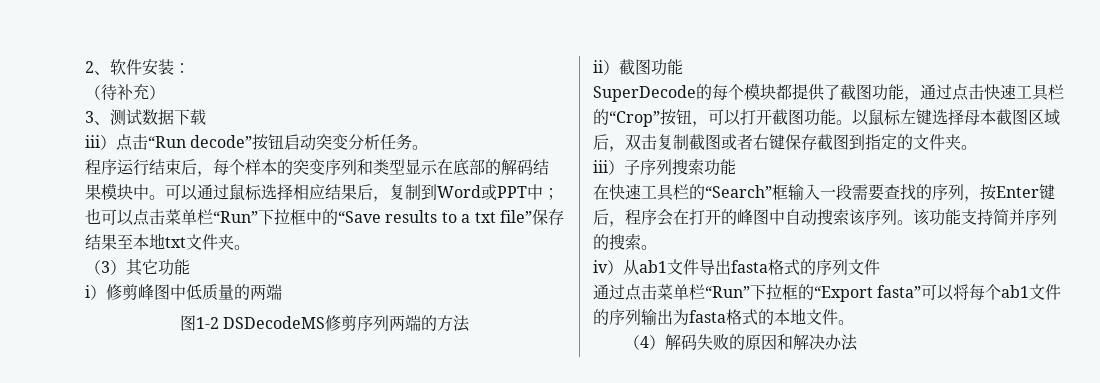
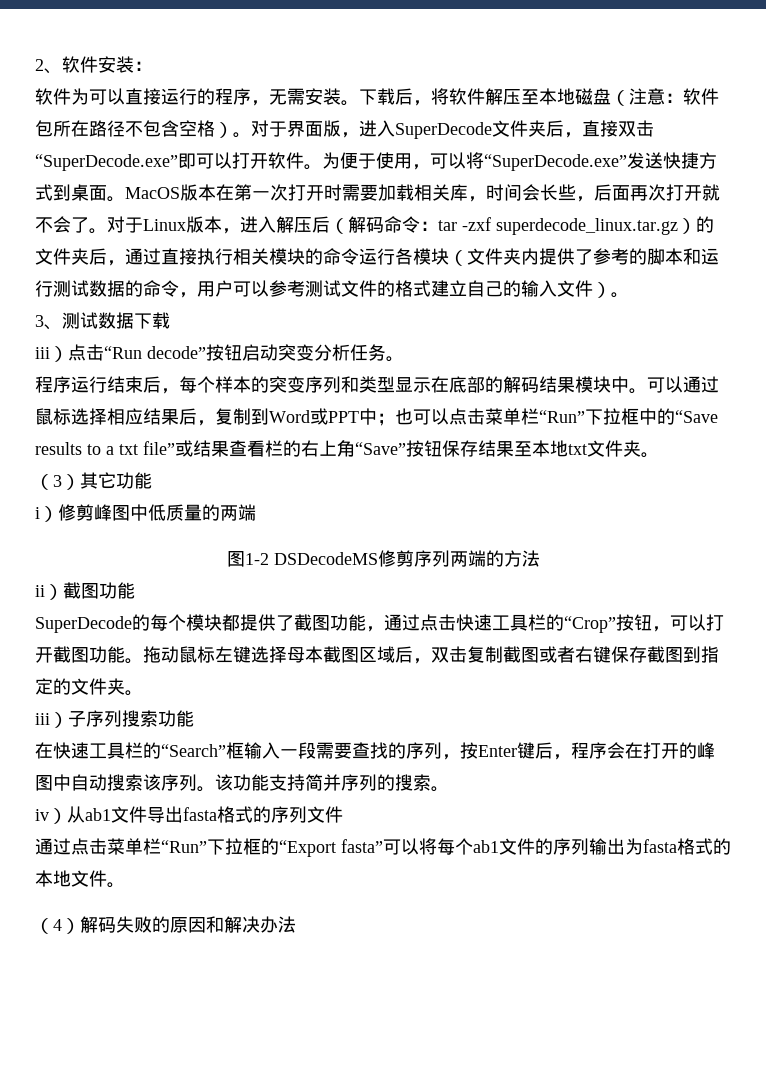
- （待补充）
+ 软件为可以直接运行的程序，无需安装。下载后，将软件解压至本地磁盘（注意：软件包所在路径不包含空格）。对于界面版，进入SuperDecode文件夹后，直接双击“SuperDecode.exe”即可以打开软件。为便于使用，可以将“SuperDecode.exe”发送快捷方式到桌面。MacOS版本在第一次打开时需要加载相关库，时间会长些，后面再次打开就不会了。对于Linux版本，进入解压后（解码命令：tar -zxf superdecode_linux.tar.gz）的文件夹后，通过直接执行相关模块的命令运行各模块（文件夹内提供了参考的脚本和运行测试数据的命令，用户可以参考测试文件的格式建立自己的输入文件）。
- 可以通过鼠标选择相应结果后，复制到Word或PPT中；也可以点击菜单栏“Run”下拉框中的“Save results to a txt file”保存结果至本地txt文件夹。
+ 可以通过鼠标选择相应结果后，复制到Word或PPT中；也可以点击菜单栏“Run”下拉框中的“Save results to a txt file”或结果查看栏的右上角“Save”按钮保存结果至本地txt文件夹。
- 以鼠标左键选择母本截图区域后，双击复制截图或者右键保存截图到指定的文件夹。
+ 拖动鼠标左键选择母本截图区域后，双击复制截图或者右键保存截图到指定的文件夹。

